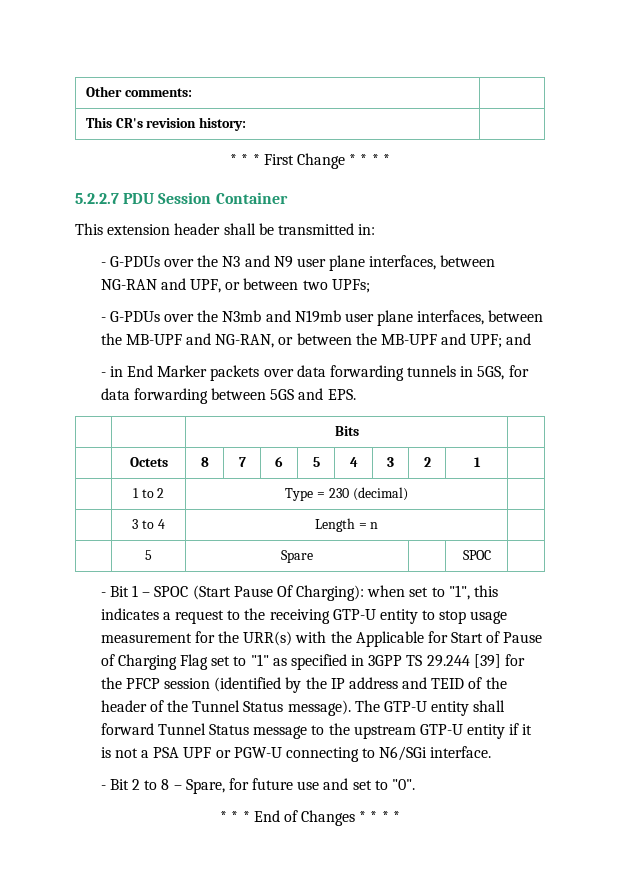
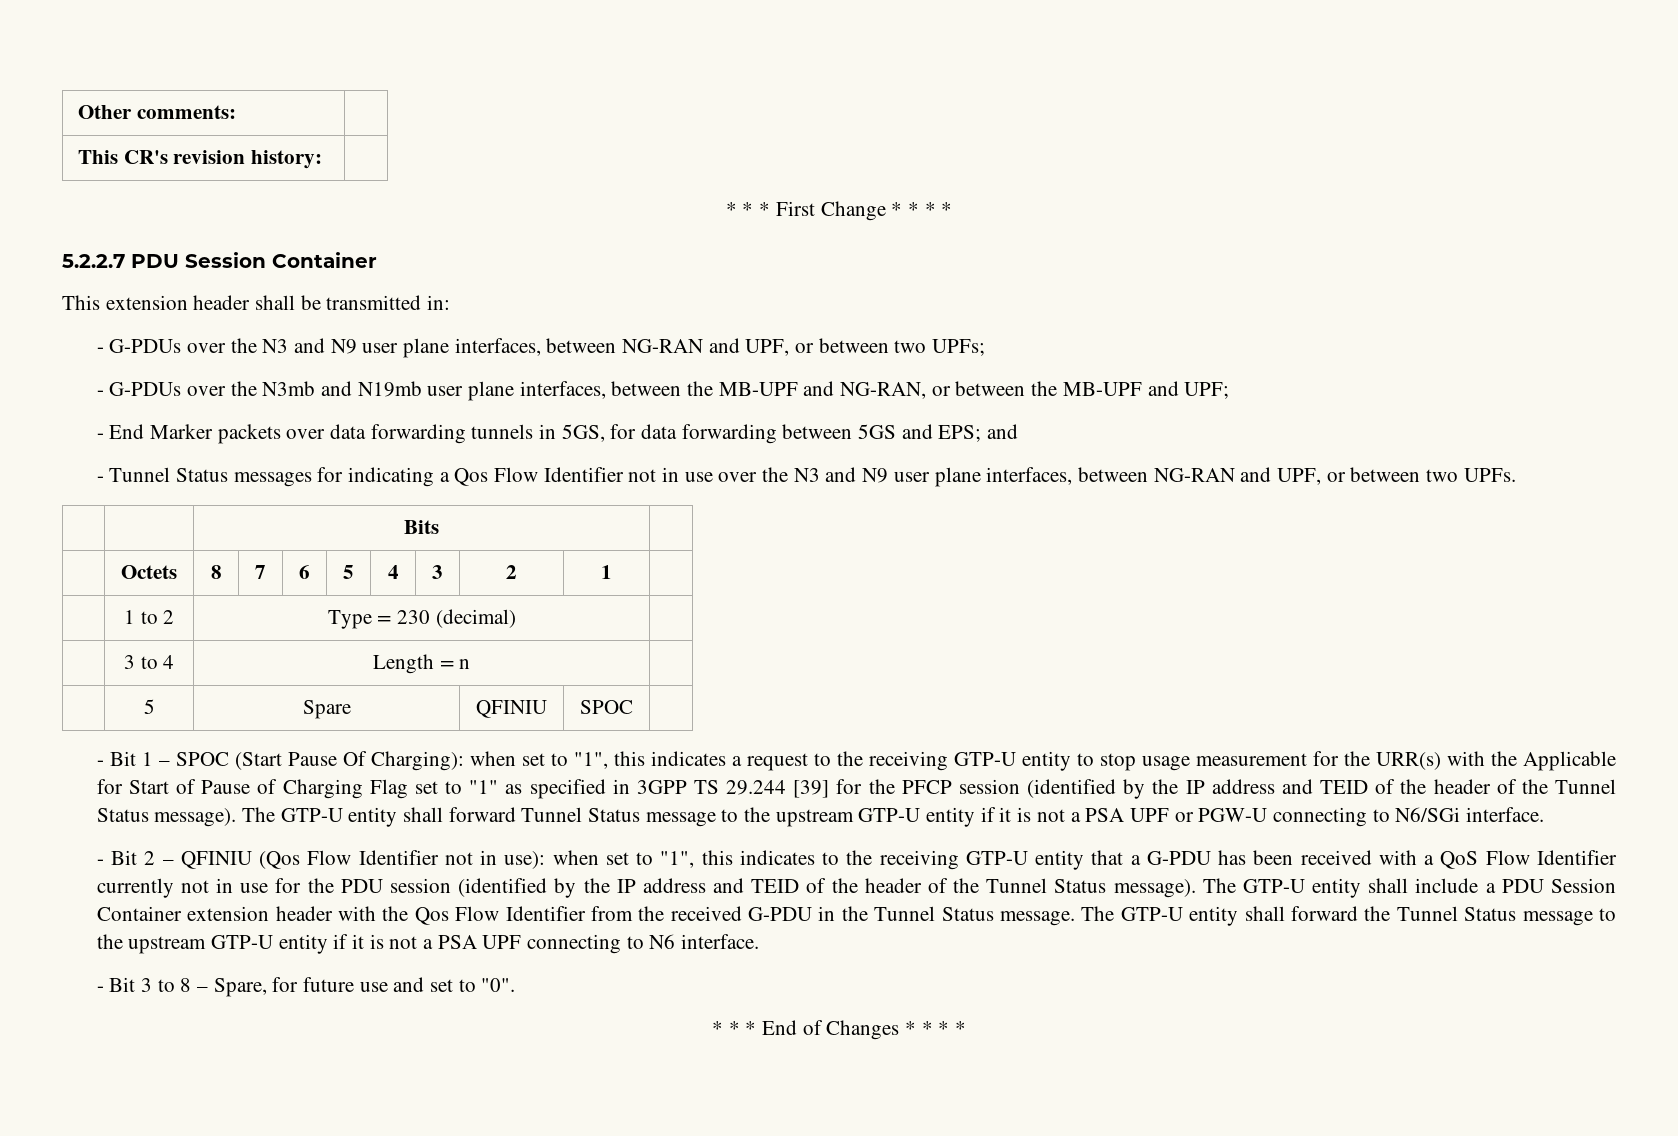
- - G-PDUs over the N3mb and N19mb user plane interfaces, between the MB-UPF and NG-RAN, or between the MB-UPF and UPF; and
- - in End Marker packets over data forwarding tunnels in 5GS, for data forwarding between 5GS and EPS.
+ - G-PDUs over the N3mb and N19mb user plane interfaces, between the MB-UPF and NG-RAN, or between the MB-UPF and UPF;
+ - End Marker packets over data forwarding tunnels in 5GS, for data forwarding between 5GS and EPS; and
+ - Tunnel Status messages for indicating a Qos Flow Identifier not in use over the N3 and N9 user plane interfaces, between NG-RAN and UPF, or between two UPFs.
- | 5 | Spare | | SPOC |
+ | 5 | Spare | QFINIU | SPOC |
- - Bit 2 to 8 – Spare, for future use and set to "0".
+ - Bit 2 – QFINIU (Qos Flow Identifier not in use): when set to "1", this indicates to the receiving GTP-U entity that a G-PDU has been received with a QoS Flow Identifier currently not in use for the PDU session (identified by the IP address and TEID of the header of the Tunnel Status message). The GTP-U entity shall include a PDU Session Container extension header with the Qos Flow Identifier from the received G-PDU in the Tunnel Status message. The GTP-U entity shall forward the Tunnel Status message to the upstream GTP-U entity if it is not a PSA UPF connecting to N6 interface.
+ - Bit 3 to 8 – Spare, for future use and set to "0".

